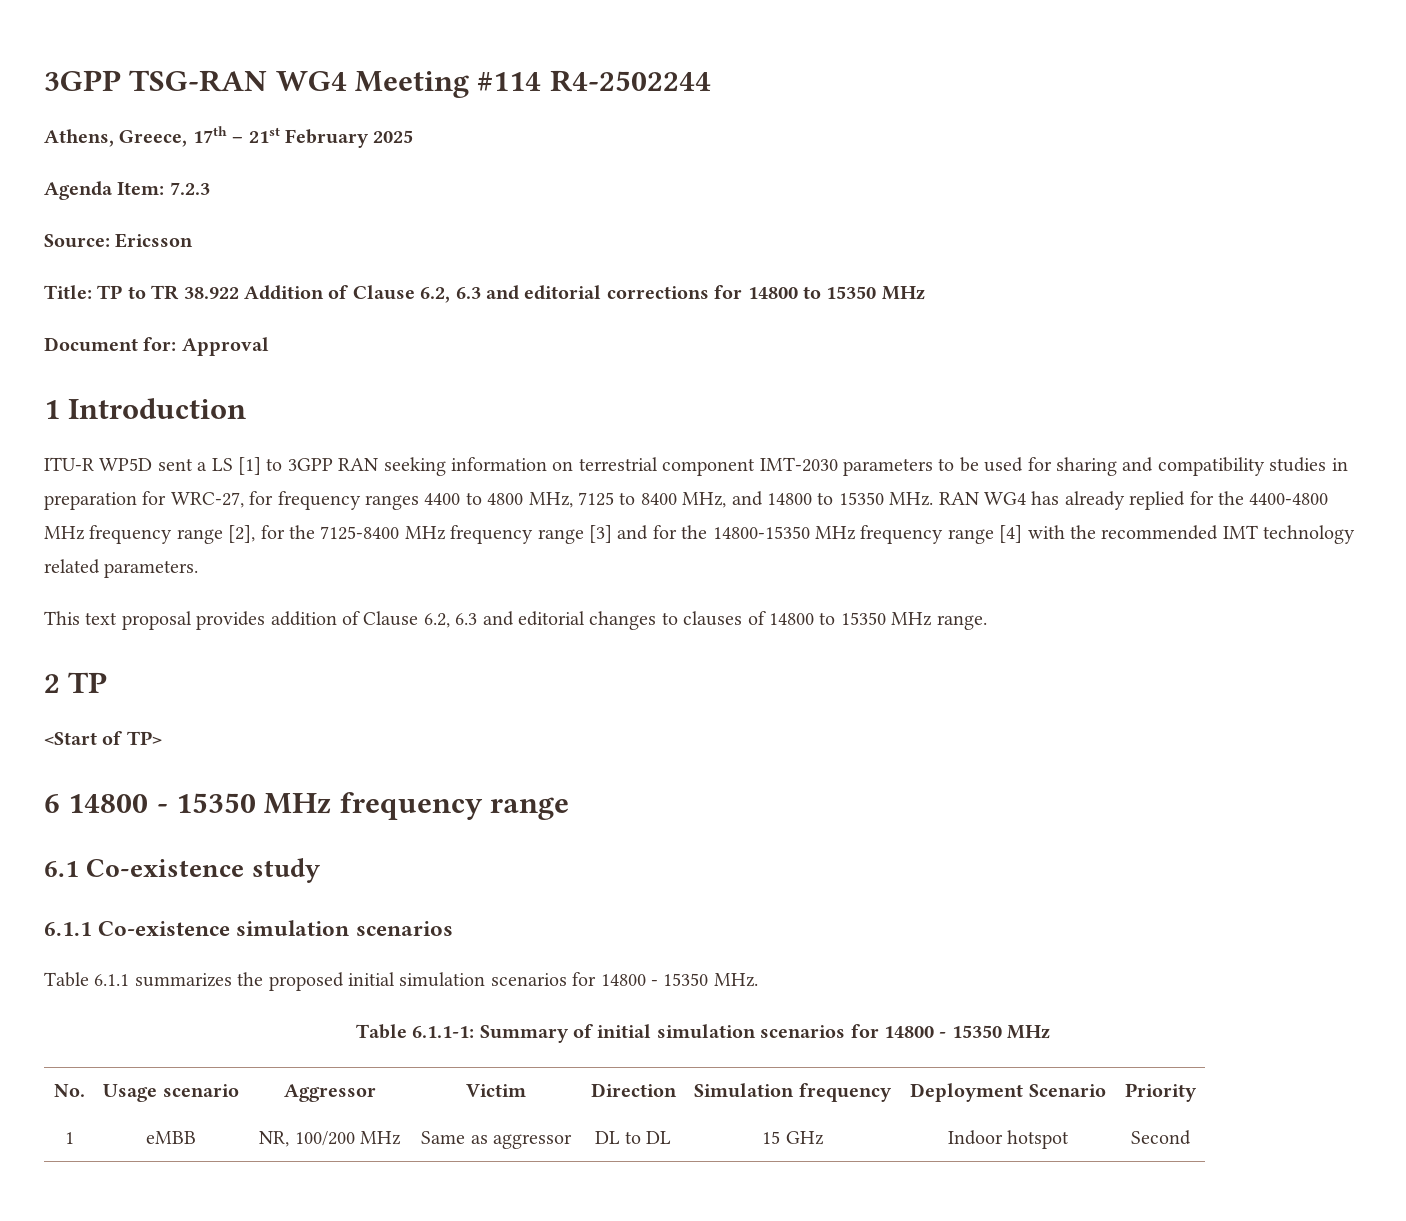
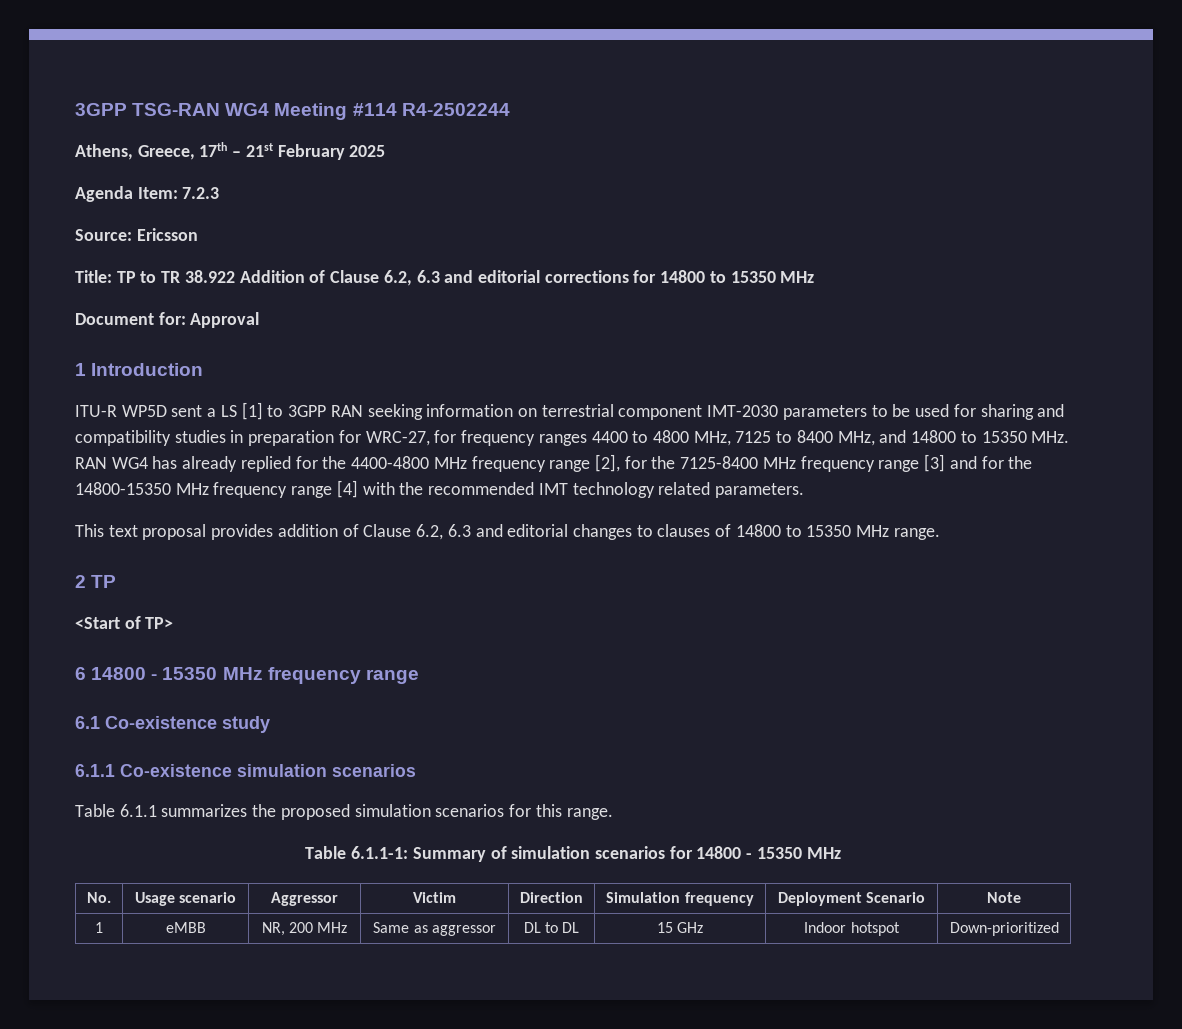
- Table 6.1.1 summarizes the proposed initial simulation scenarios for 14800 - 15350 MHz.
+ Table 6.1.1 summarizes the proposed simulation scenarios for this range.
- Table 6.1.1-1: Summary of initial simulation scenarios for 14800 - 15350 MHz
+ Table 6.1.1-1: Summary of simulation scenarios for 14800 - 15350 MHz
- No. | Usage scenario | Aggressor | Victim | Direction | Simulation frequency | Deployment Scenario | Priority
+ No. | Usage scenario | Aggressor | Victim | Direction | Simulation frequency | Deployment Scenario | Note
- 1 | eMBB | NR, 100/200 MHz | Same as aggressor | DL to DL | 15 GHz | Indoor hotspot | Second
+ 1 | eMBB | NR, 200 MHz | Same as aggressor | DL to DL | 15 GHz | Indoor hotspot | Down-prioritized

